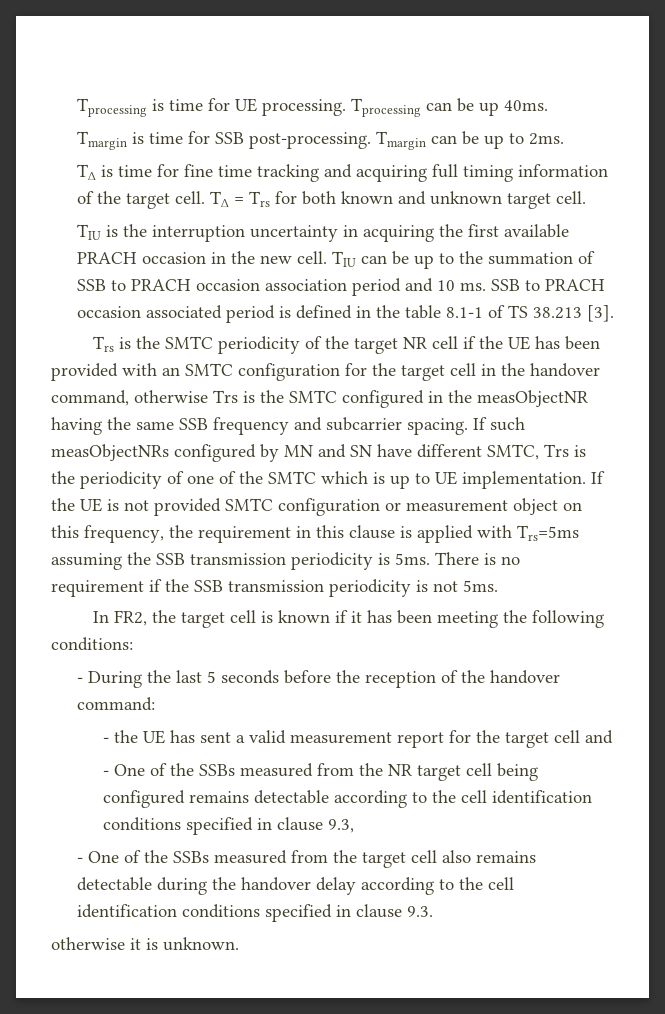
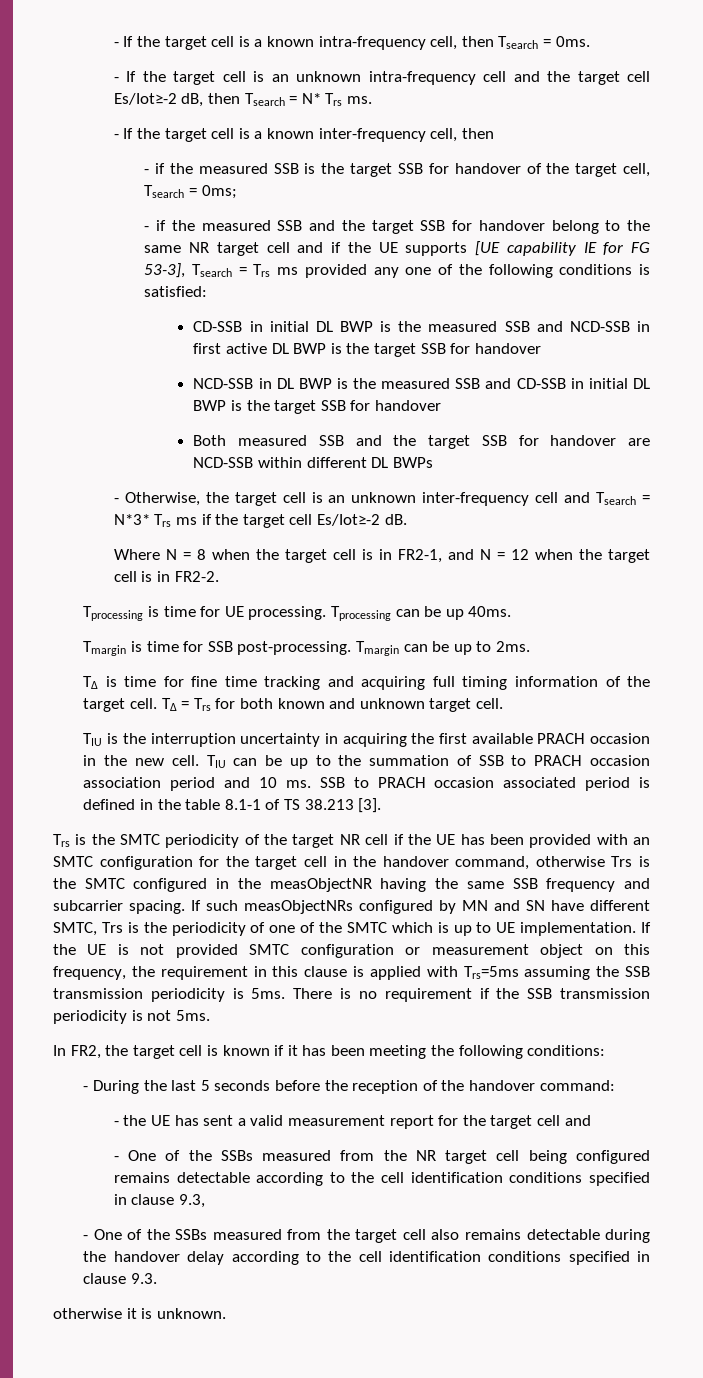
+ - If the target cell is a known intra-frequency cell, then Tsearch = 0ms.
+ - If the target cell is an unknown intra-frequency cell and the target cell Es/Iot≥-2 dB, then Tsearch = N* Trs ms.
+ - If the target cell is a known inter-frequency cell, then
+ - if the measured SSB is the target SSB for handover of the target cell, Tsearch = 0ms;
+ - if the measured SSB and the target SSB for handover belong to the same NR target cell and if the UE supports [UE capability IE for FG 53-3], Tsearch = Trs ms provided any one of the following conditions is satisfied:
+ CD-SSB in initial DL BWP is the measured SSB and NCD-SSB in first active DL BWP is the target SSB for handover
+ NCD-SSB in DL BWP is the measured SSB and CD-SSB in initial DL BWP is the target SSB for handover
+ Both measured SSB and the target SSB for handover are NCD-SSB within different DL BWPs
+ - Otherwise, the target cell is an unknown inter-frequency cell and Tsearch = N*3* Trs ms if the target cell Es/Iot≥-2 dB.
+ Where N = 8 when the target cell is in FR2-1, and N = 12 when the target cell is in FR2-2.

